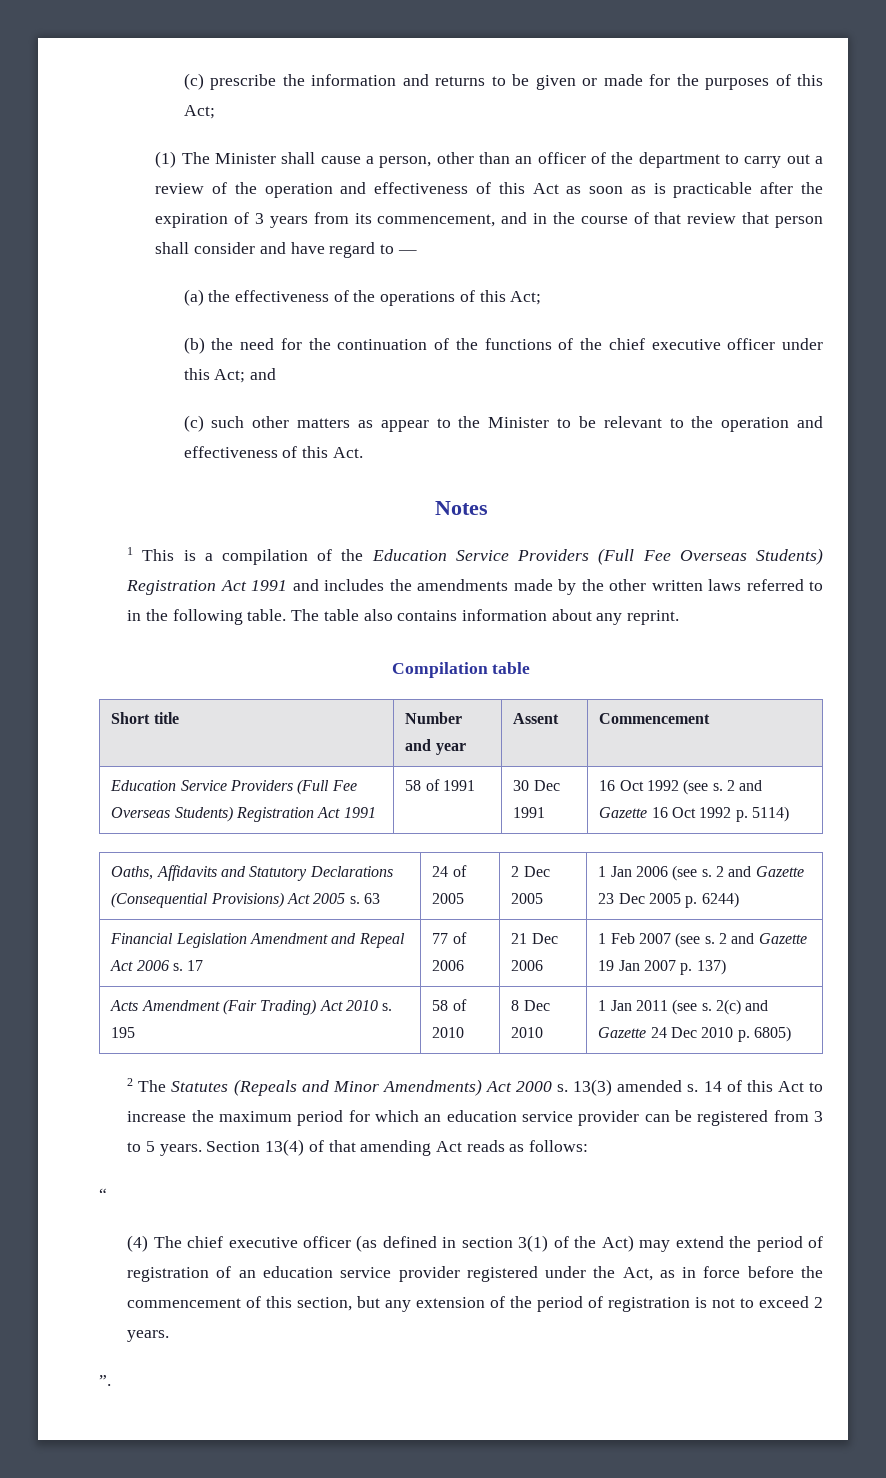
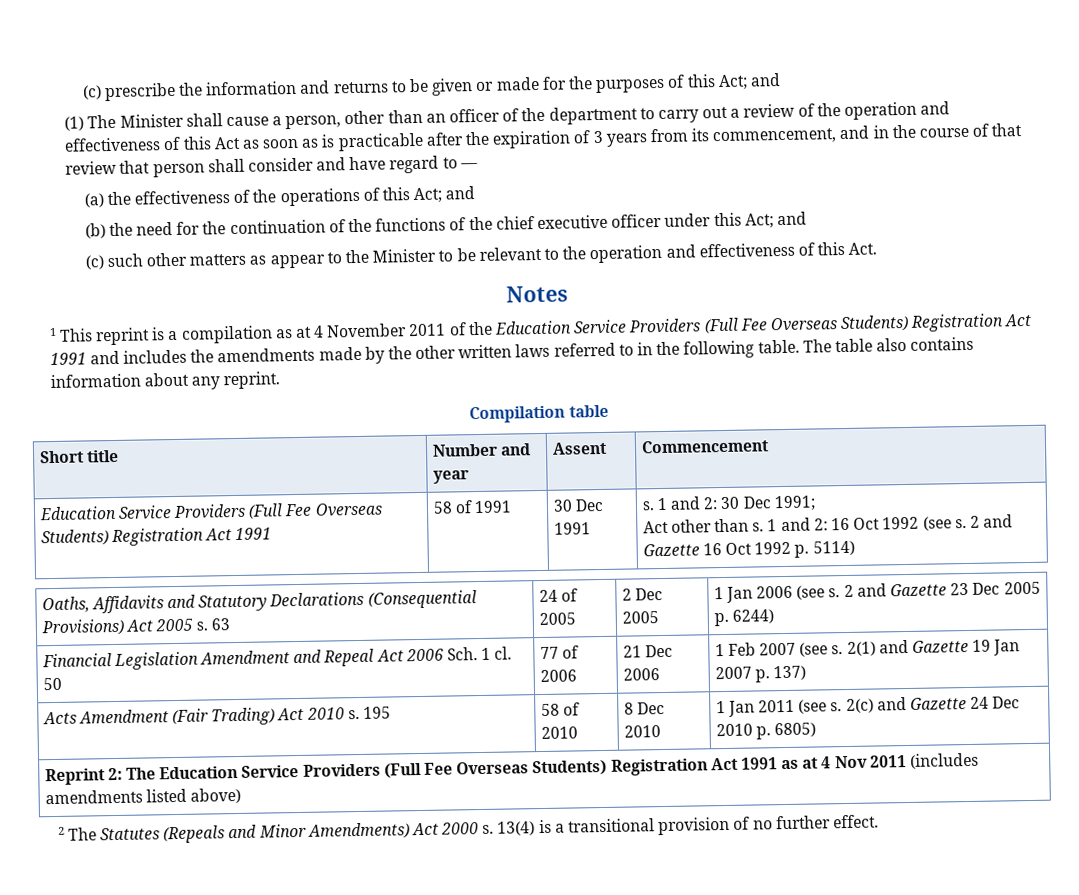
- (c) prescribe the information and returns to be given or made for the purposes of this Act;
+ (c) prescribe the information and returns to be given or made for the purposes of this Act; and
- (a) the effectiveness of the operations of this Act;
+ (a) the effectiveness of the operations of this Act; and
- 1 This is a compilation of the Education Service Providers (Full Fee Overseas Students) Registration Act 1991 and includes the amendments made by the other written laws referred to in the following table.
+ 1 This reprint is a compilation as at 4 November 2011 of the Education Service Providers (Full Fee Overseas Students) Registration Act 1991 and includes the amendments made by the other written laws referred to in the following table.
- 16 Oct 1992 (see s.
+ s. 1 and 2: 30 Dec 1991;
+ Act other than s. 1 and 2: 16 Oct 1992 (see s.
- Financial Legislation Amendment and Repeal Act 2006 s. 17 | 77 of 2006 | 21 Dec 2006 | 1 Feb 2007 (see s. 2 and Gazette 19 Jan 2007 p. 137)
+ Financial Legislation Amendment and Repeal Act 2006 Sch. 1 cl. 50 | 77 of 2006 | 21 Dec 2006 | 1 Feb 2007 (see s. 2(1) and Gazette 19 Jan 2007 p. 137)
+ Reprint 2: The Education Service Providers (Full Fee Overseas Students) Registration Act 1991 as at 4 Nov 2011 (includes amendments listed above)
- 13(3) amended s. 14 of this Act to increase the maximum period for which an education service provider can be registered from 3 to 5 years. Section 13(4) of that amending Act reads as follows:
- “
- (4) The chief executive officer (as defined in section 3(1) of the Act) may extend the period of registration of an education service provider registered under the Act, as in force before the commencement of this section, but any extension of the period of registration is not to exceed 2 years.
- ”.
+ 13(4) is a transitional provision of no further effect.

